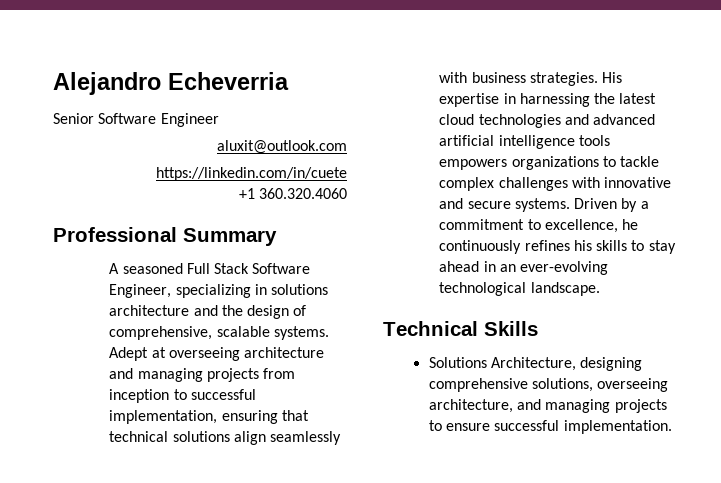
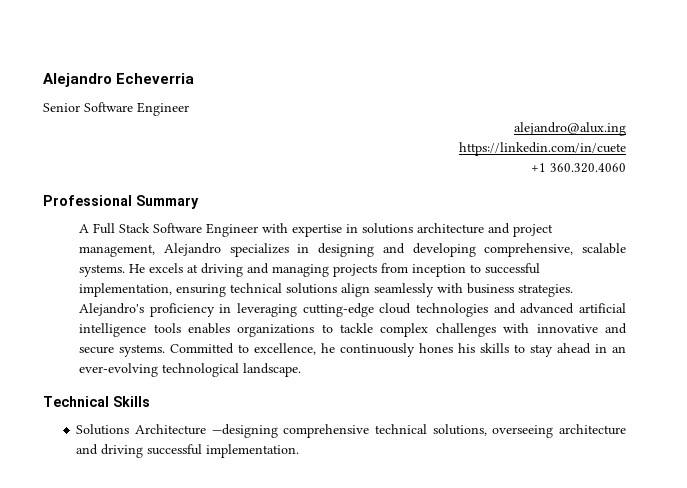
- aluxit@outlook.com
+ alejandro@alux.ing
- A seasoned Full Stack Software Engineer, specializing in solutions architecture and the design of comprehensive, scalable systems. Adept at overseeing architecture and managing projects from inception to successful implementation, ensuring that technical solutions align seamlessly with business strategies.
+ A Full Stack Software Engineer with expertise in solutions architecture and project management, Alejandro specializes in designing and developing comprehensive, scalable systems. He excels at driving and managing projects from inception to successful implementation, ensuring technical solutions align seamlessly with business strategies.
- His expertise in harnessing the latest cloud technologies and advanced artificial intelligence tools empowers organizations to tackle complex challenges with innovative and secure systems.
+ Alejandro's proficiency in leveraging cutting-edge cloud technologies and advanced artificial intelligence tools enables organizations to tackle complex challenges with innovative and secure systems.
- Driven by a commitment to excellence, he continuously refines his skills to stay ahead in an ever-evolving technological landscape.
+ Committed to excellence, he continuously hones his skills to stay ahead in an ever-evolving technological landscape.
- Solutions Architecture, designing comprehensive solutions, overseeing architecture, and managing projects to ensure successful implementation.
+ Solutions Architecture —designing comprehensive technical solutions, overseeing architecture and driving successful implementation.

